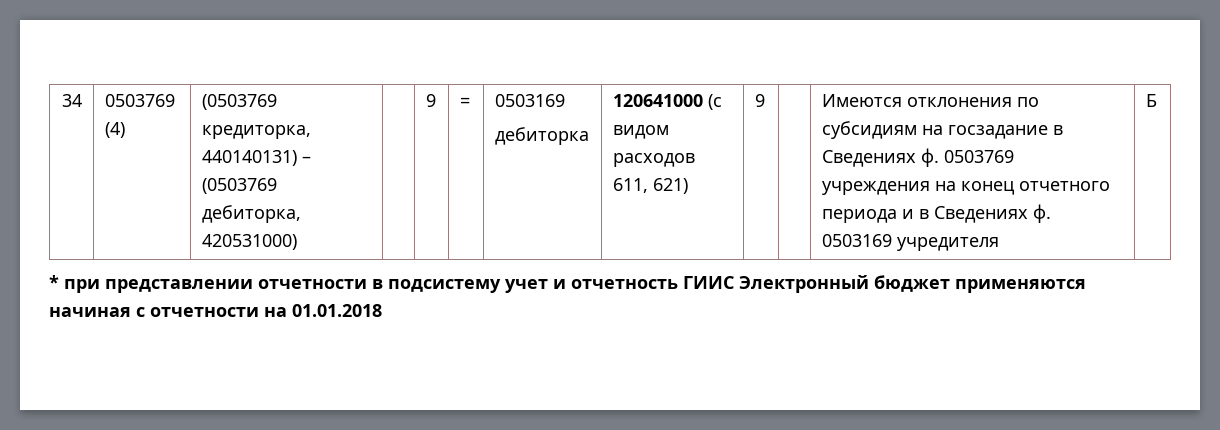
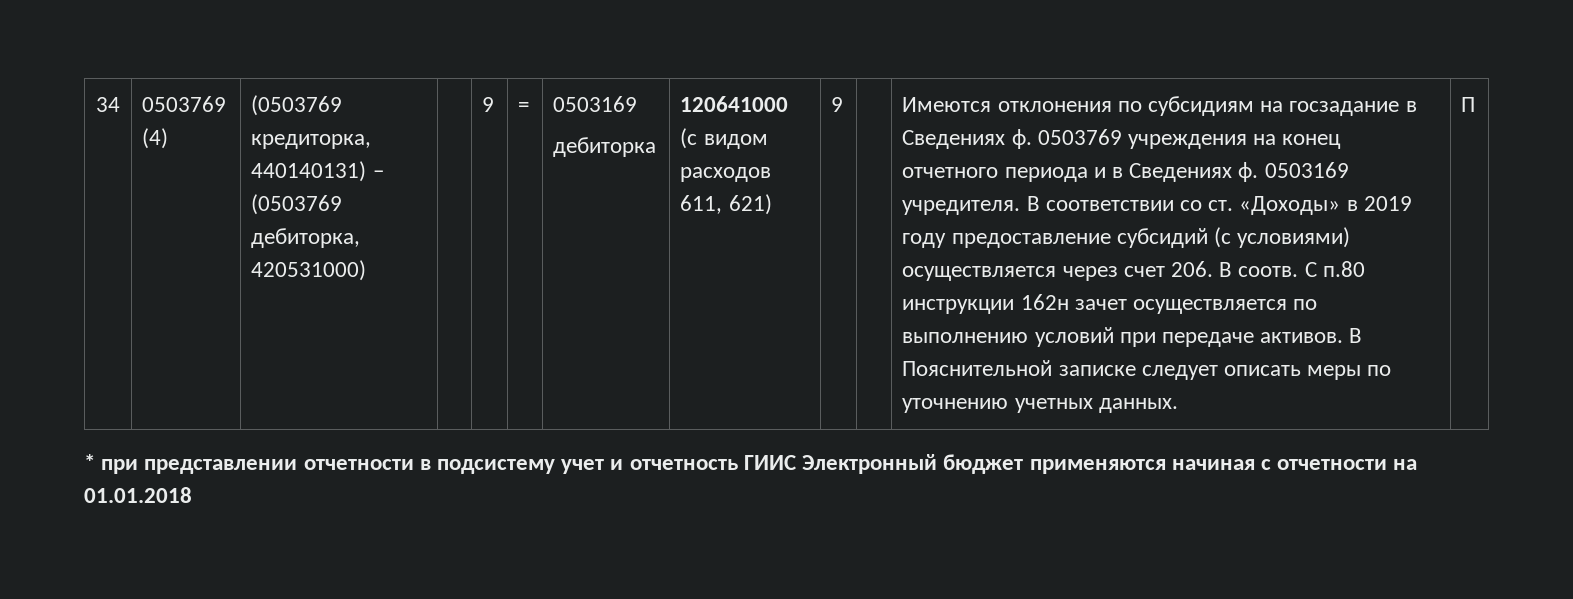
- 0503169 учредителя | Б
+ 0503169 учредителя. В соответствии со ст. «Доходы» в 2019 году предоставление субсидий (с условиями) осуществляется через счет 206. В соотв. С п.80 инструкции 162н зачет осуществляется по выполнению условий при передаче активов. В Пояснительной записке следует описать меры по уточнению учетных данных. | П

